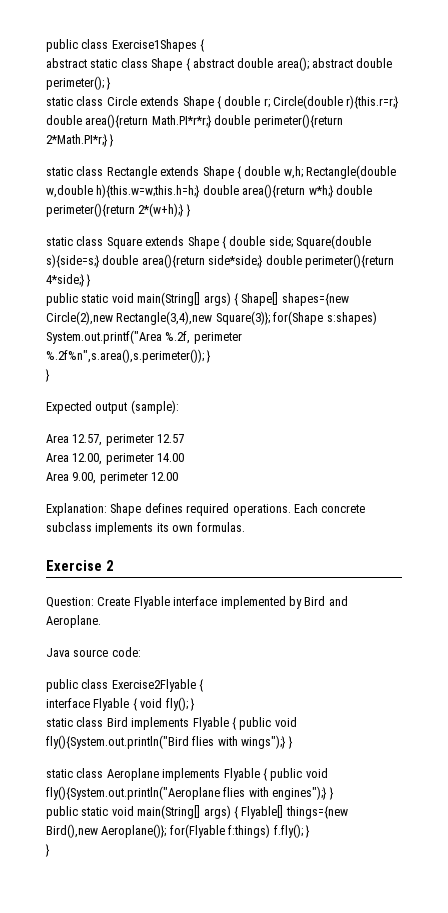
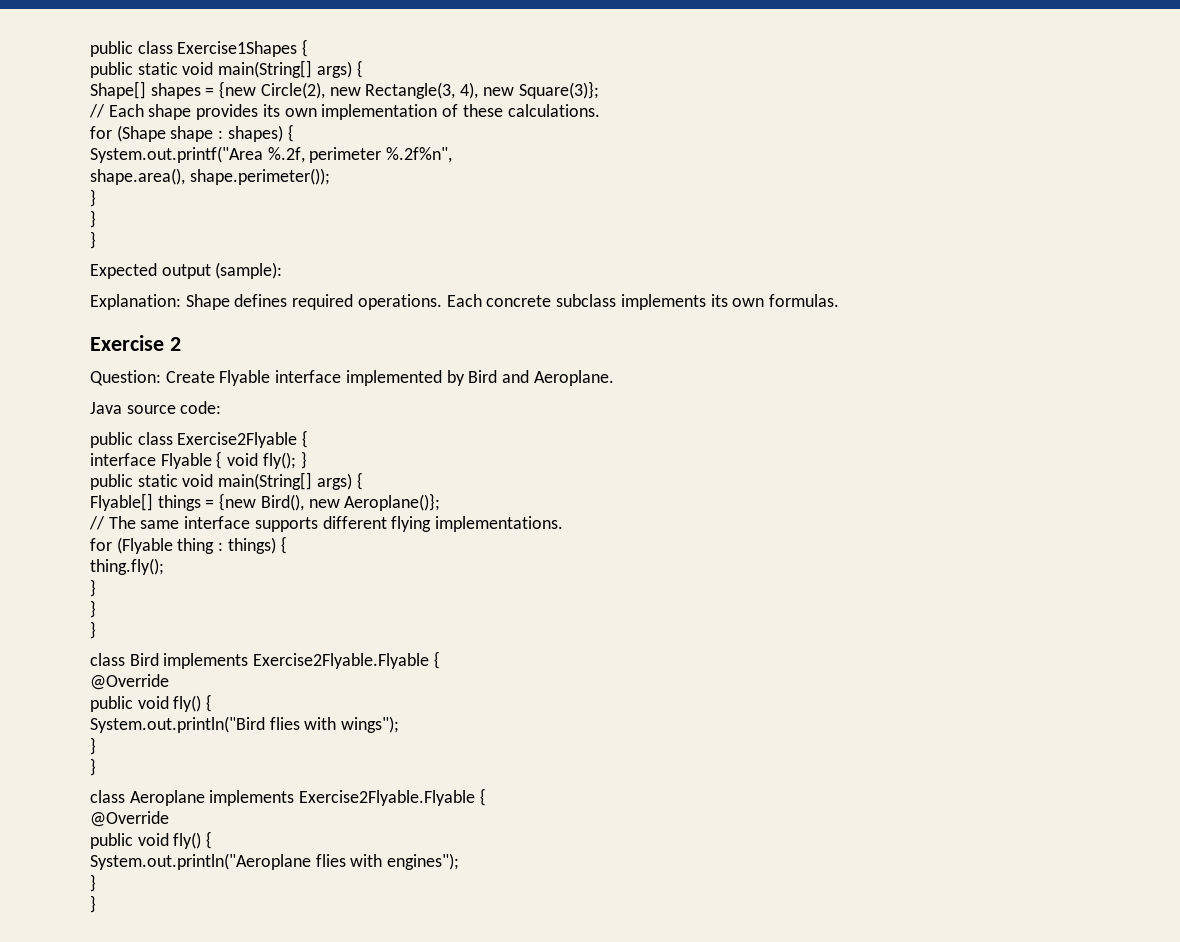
  public class Exercise1Shapes {
- abstract static class Shape { abstract double area(); abstract double perimeter(); }
- static class Circle extends Shape { double r; Circle(double r){this.r=r;} double area(){return Math.PI*r*r;} double perimeter(){return 2*Math.PI*r;} }
- static class Rectangle extends Shape { double w,h; Rectangle(double w,double h){this.w=w;this.h=h;} double area(){return w*h;} double perimeter(){return 2*(w+h);} }
- static class Square extends Shape { double side; Square(double s){side=s;} double area(){return side*side;} double perimeter(){return 4*side;} }
- public static void main(String[] args) { Shape[] shapes={new Circle(2),new Rectangle(3,4),new Square(3)}; for(Shape s:shapes) System.out.printf("Area %.2f, perimeter %.2f%n",s.area(),s.perimeter()); }
+ public static void main(String[] args) {
+ Shape[] shapes = {new Circle(2), new Rectangle(3, 4), new Square(3)};
+ // Each shape provides its own implementation of these calculations.
+ for (Shape shape : shapes) {
+ System.out.printf("Area %.2f, perimeter %.2f%n",
+ shape.area(), shape.perimeter());
+ }
+ }
- Area 12.57, perimeter 12.57
- Area 12.00, perimeter 14.00
- Area 9.00, perimeter 12.00
  interface Flyable { void fly(); }
- static class Bird implements Flyable { public void fly(){System.out.println("Bird flies with wings");} }
- static class Aeroplane implements Flyable { public void fly(){System.out.println("Aeroplane flies with engines");} }
- public static void main(String[] args) { Flyable[] things={new Bird(),new Aeroplane()}; for(Flyable f:things) f.fly(); }
+ public static void main(String[] args) {
+ Flyable[] things = {new Bird(), new Aeroplane()};
+ // The same interface supports different flying implementations.
+ for (Flyable thing : things) {
+ thing.fly();
+ }
+ }
+ }
+ class Bird implements Exercise2Flyable.Flyable {
+ @Override
+ public void fly() {
+ System.out.println("Bird flies with wings");
+ }
+ }
+ class Aeroplane implements Exercise2Flyable.Flyable {
+ @Override
+ public void fly() {
+ System.out.println("Aeroplane flies with engines");
+ }

